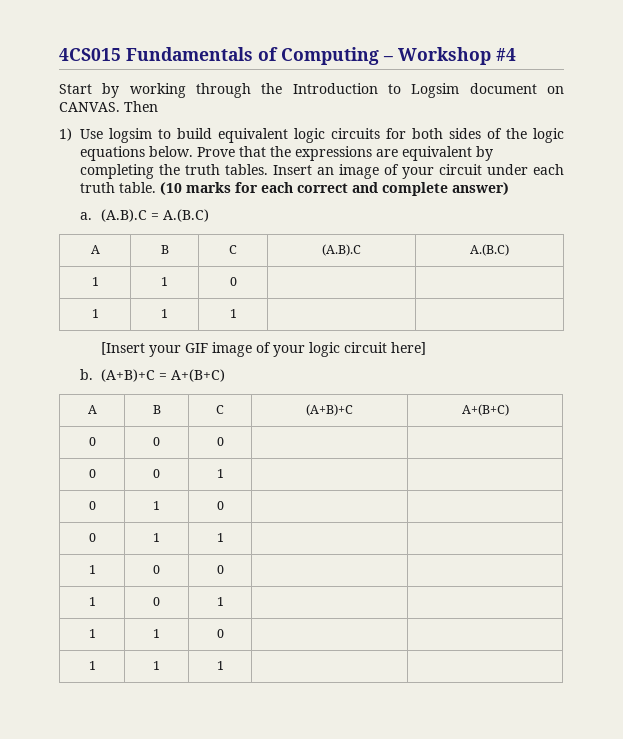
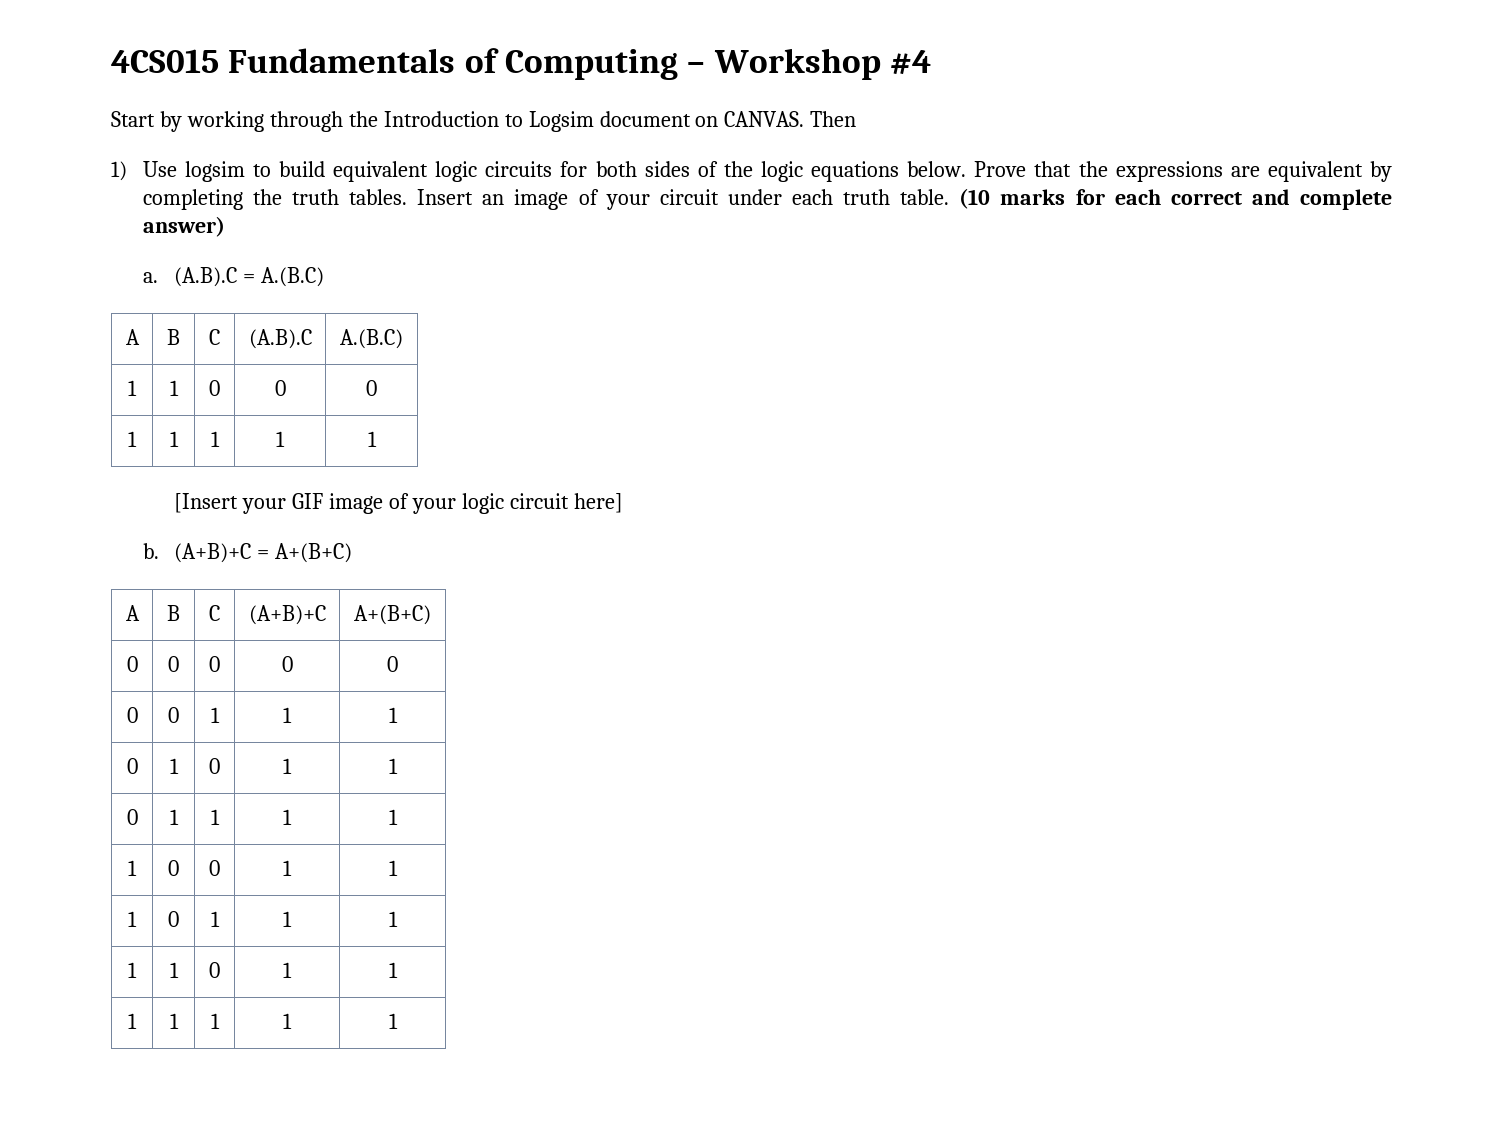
  A | B | C | (A.B).C | A.(B.C)
- 1 | 1 | 0 | |
- 1 | 1 | 1 | |
+ 1 | 1 | 0 | 0 | 0
+ 1 | 1 | 1 | 1 | 1
- 0 | 0 | 0 | |
- 0 | 0 | 1 | |
+ 0 | 0 | 0 | 0 | 0
+ 0 | 0 | 1 | 1 | 1
- 0 | 1 | 0 | |
- 0 | 1 | 1 | |
- 1 | 0 | 0 | |
- 1 | 0 | 1 | |
- 1 | 1 | 0 | |
- 1 | 1 | 1 | |
+ 0 | 1 | 0 | 1 | 1
+ 0 | 1 | 1 | 1 | 1
+ 1 | 0 | 0 | 1 | 1
+ 1 | 0 | 1 | 1 | 1
+ 1 | 1 | 0 | 1 | 1
+ 1 | 1 | 1 | 1 | 1

